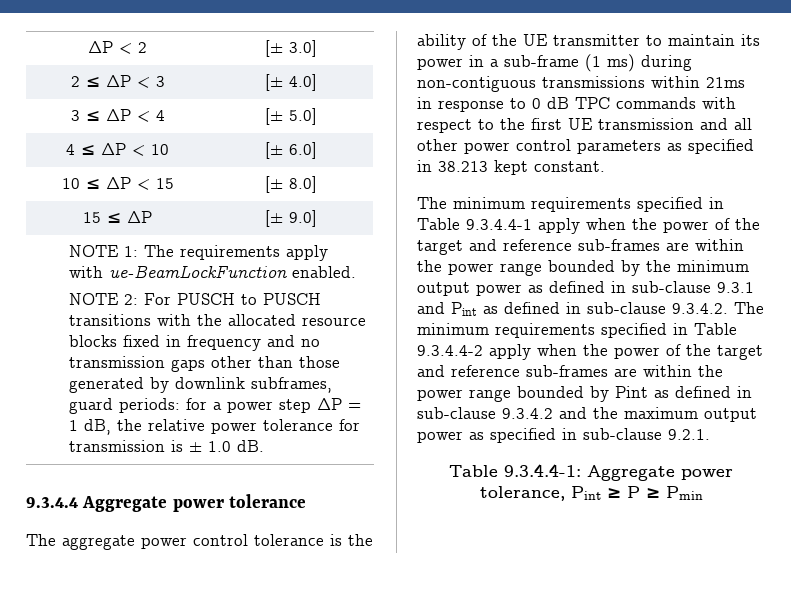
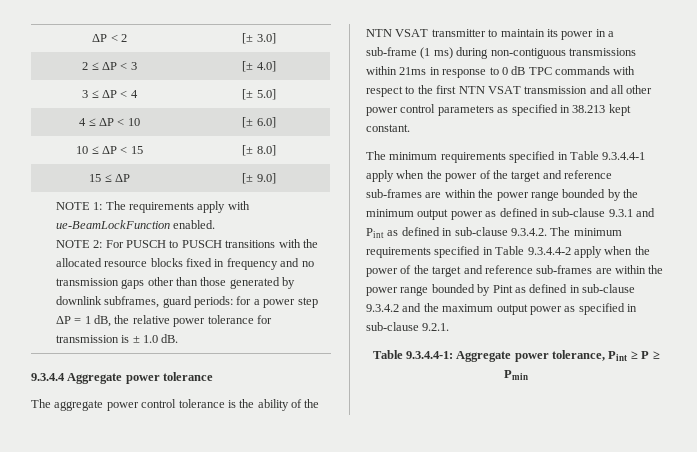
- The aggregate power control tolerance is the ability of the UE transmitter to maintain its power in a sub-frame (1 ms) during non-contiguous transmissions within 21ms in response to 0 dB TPC commands with respect to the first UE transmission and all other power control parameters as specified in 38.213 kept constant.
+ The aggregate power control tolerance is the ability of the NTN VSAT transmitter to maintain its power in a sub-frame (1 ms) during non-contiguous transmissions within 21ms in response to 0 dB TPC commands with respect to the first NTN VSAT transmission and all other power control parameters as specified in 38.213 kept constant.

